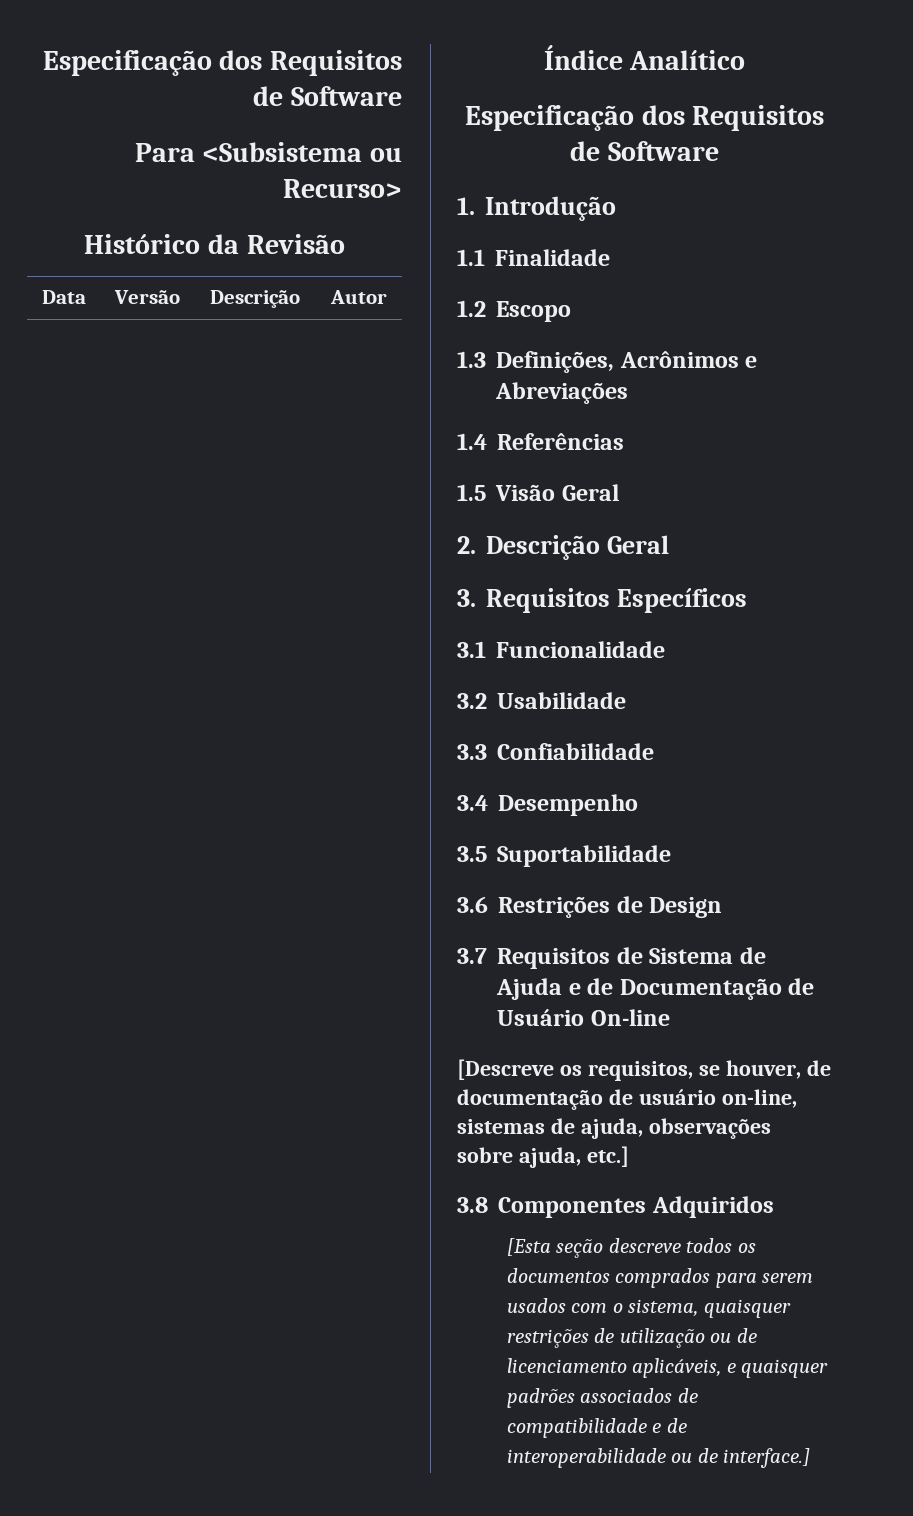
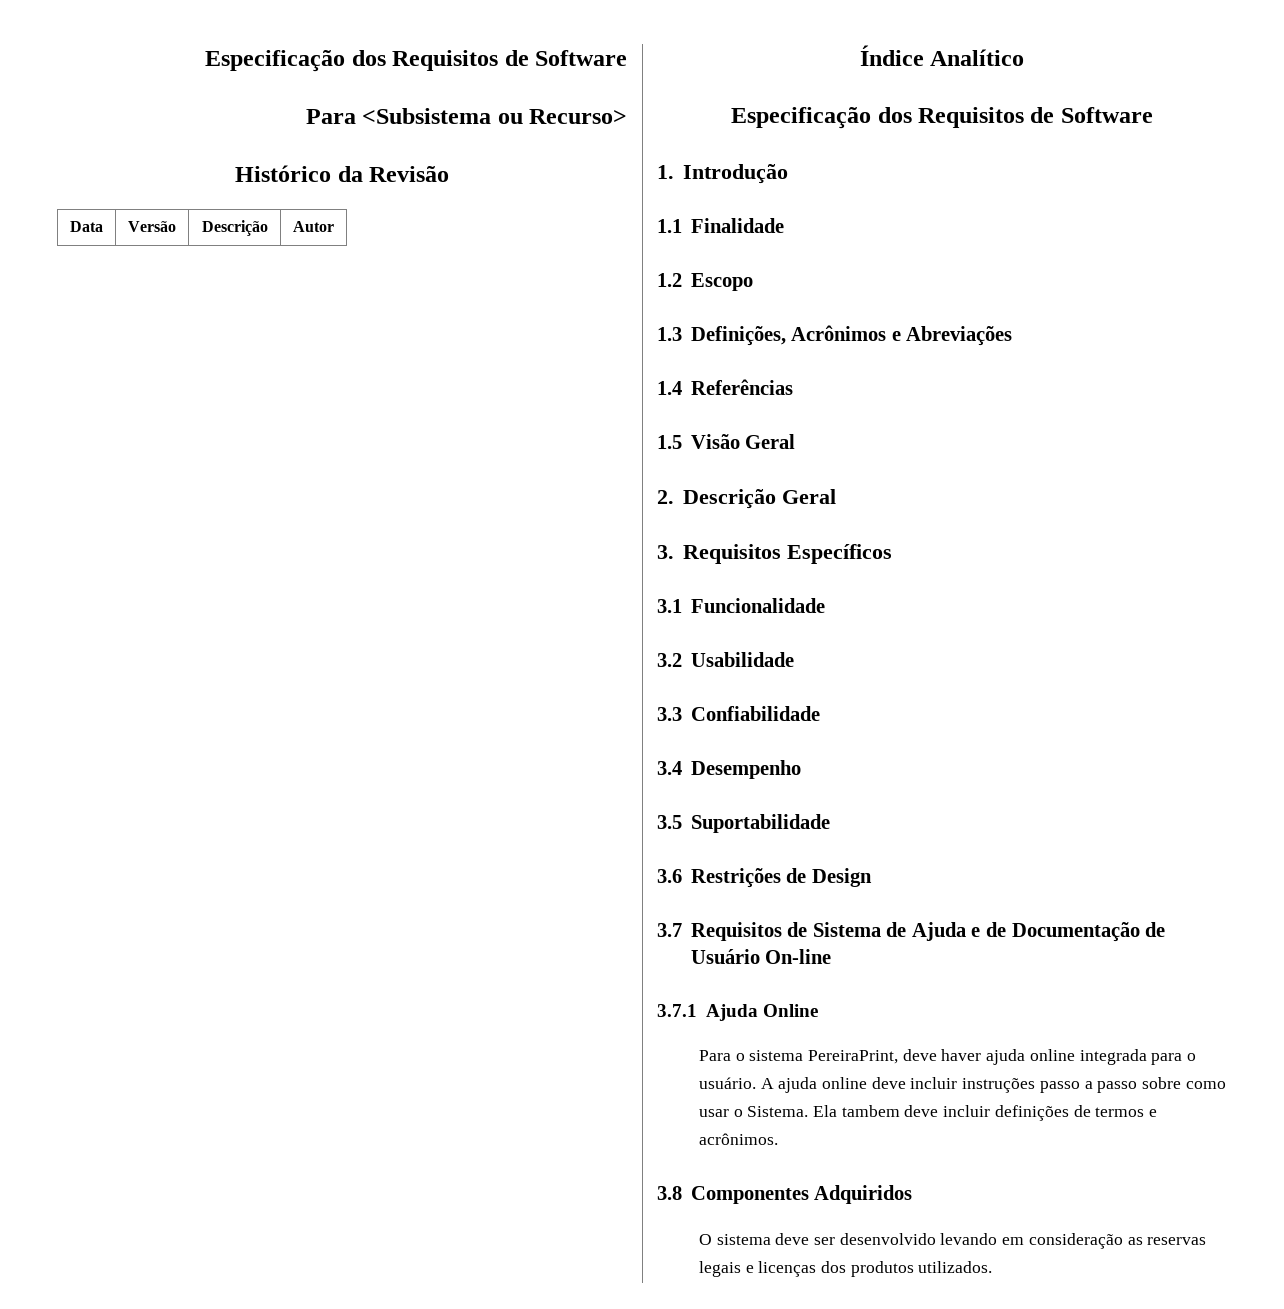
- [Descreve os requisitos, se houver, de documentação de usuário on-line, sistemas de ajuda, observações sobre ajuda, etc.]
+ 3.7.1 Ajuda Online
+ Para o sistema PereiraPrint, deve haver ajuda online integrada para o usuário. A ajuda online deve incluir instruções passo a passo sobre como usar o Sistema. Ela tambem deve incluir definições de termos e acrônimos.
  3.8 Componentes Adquiridos
- [Esta seção descreve todos os documentos comprados para serem usados com o sistema, quaisquer restrições de utilização ou de licenciamento aplicáveis, e quaisquer padrões associados de compatibilidade e de interoperabilidade ou de interface.]
+ O sistema deve ser desenvolvido levando em consideração as reservas legais e licenças dos produtos utilizados.

